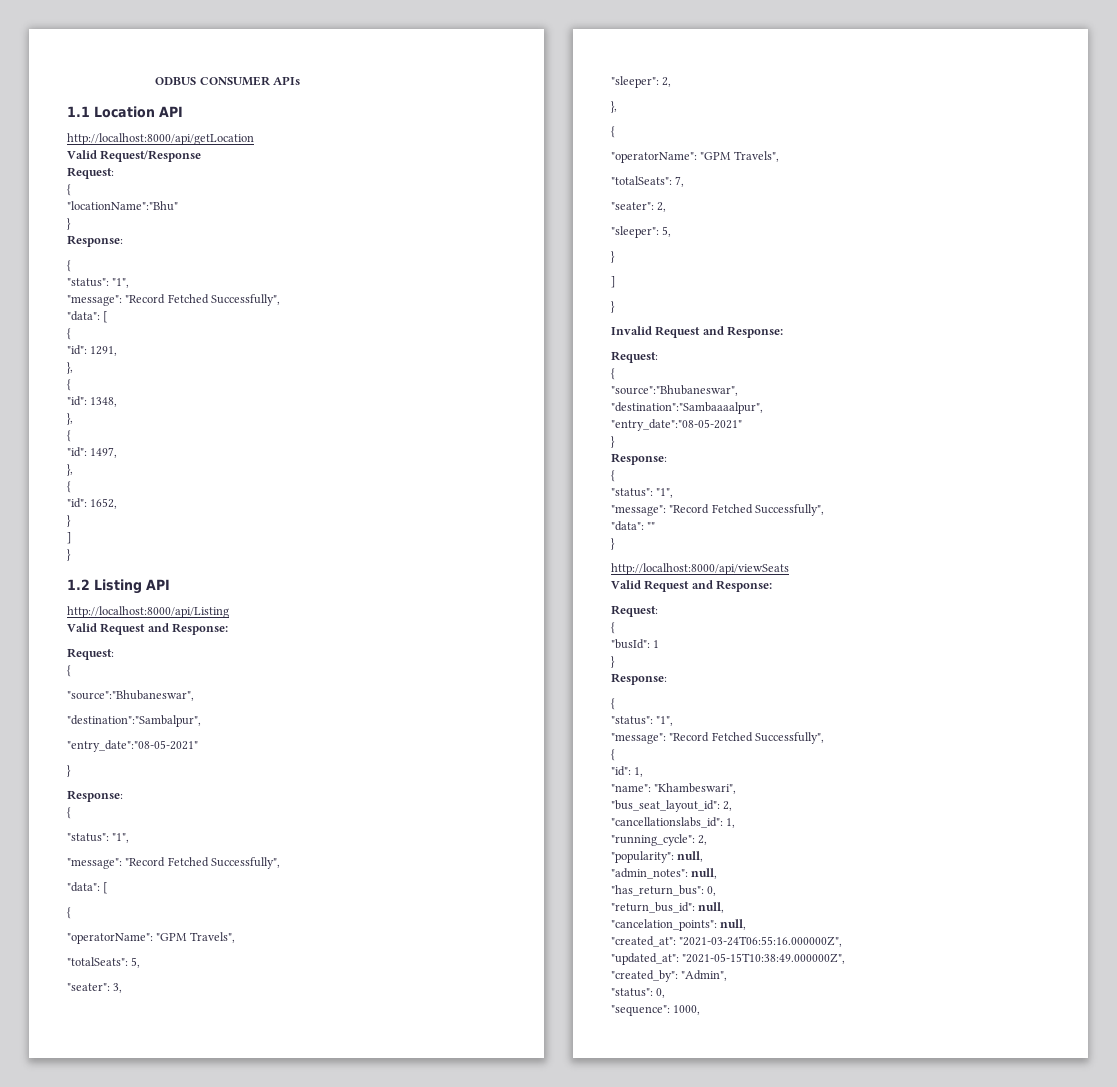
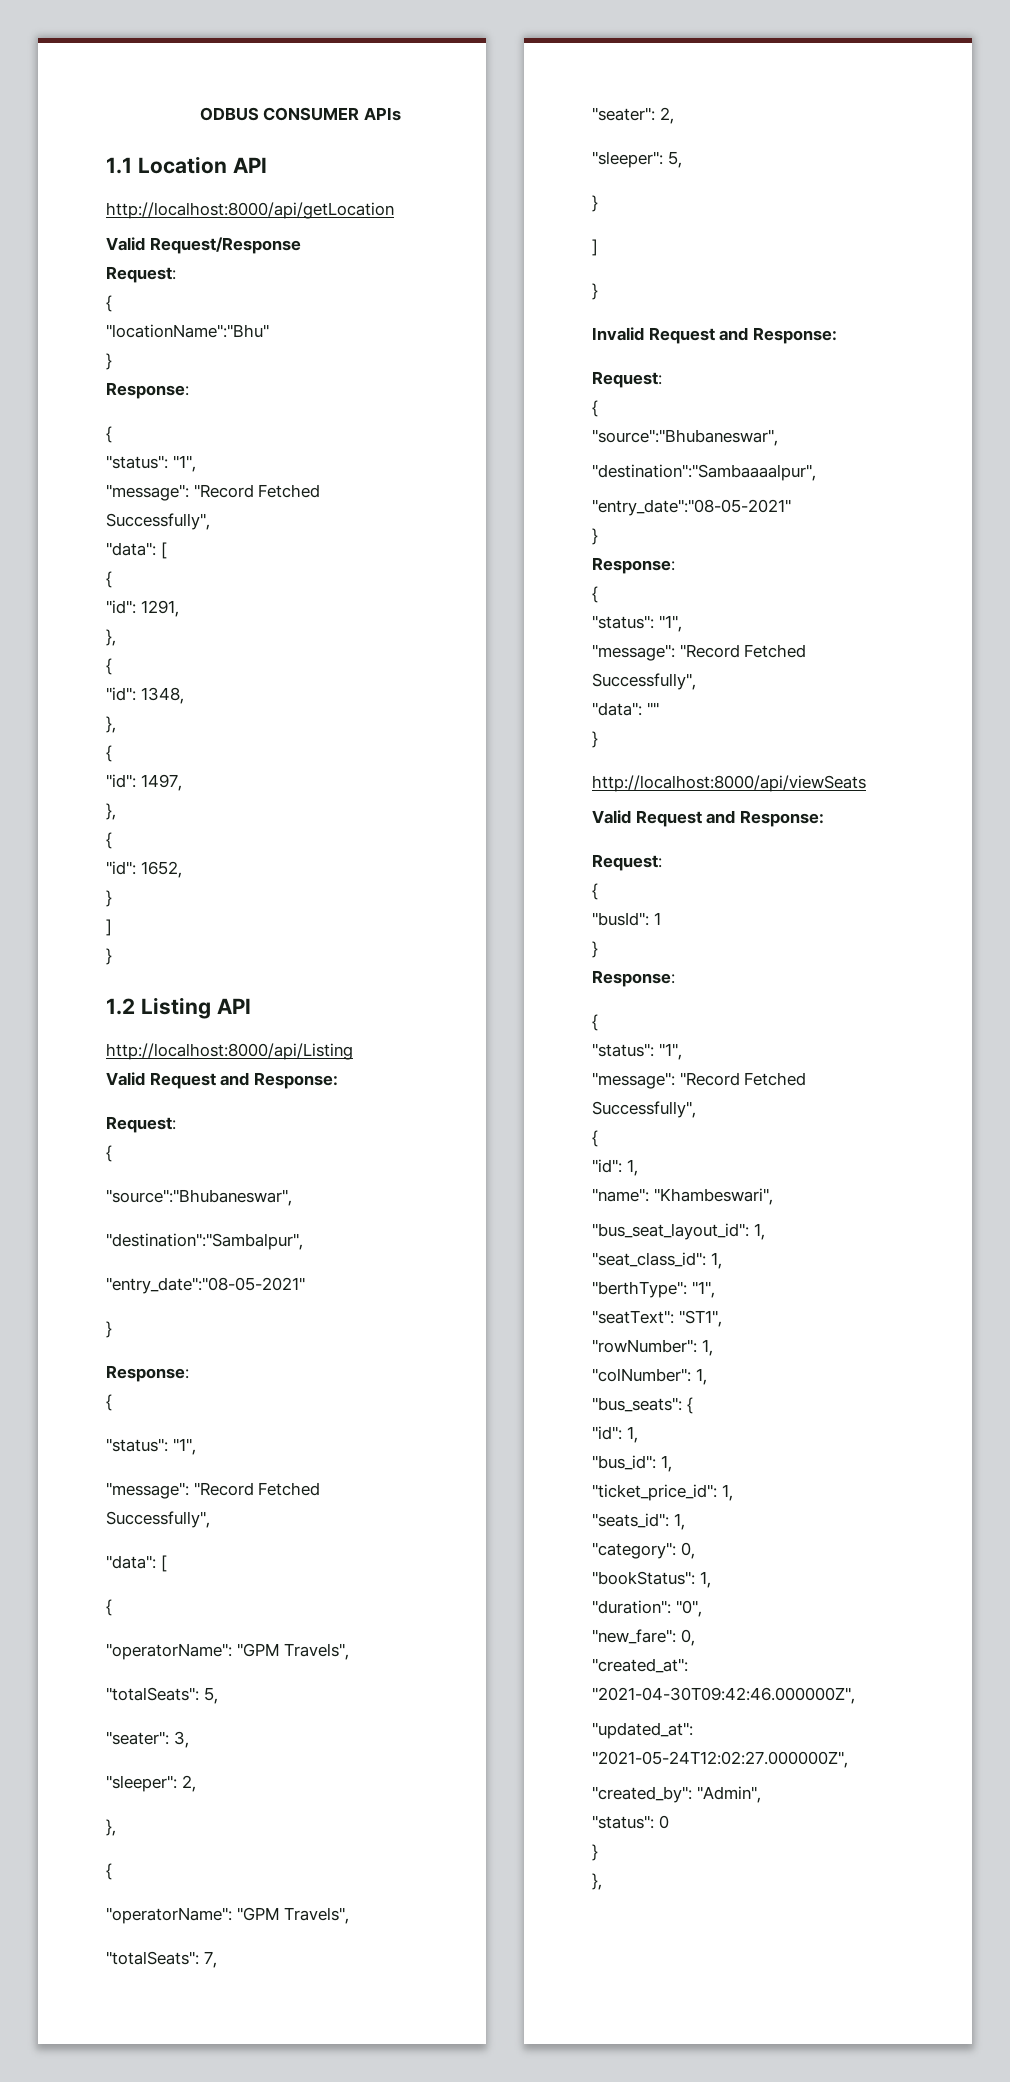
- "bus_seat_layout_id": 2,
- "cancellationslabs_id": 1,
- "running_cycle": 2,
- "popularity": null,
- "admin_notes": null,
- "has_return_bus": 0,
- "return_bus_id": null,
- "cancelation_points": null,
+ "bus_seat_layout_id": 1,
+ "seat_class_id": 1,
+ "berthType": "1",
+ "seatText": "ST1",
+ "rowNumber": 1,
+ "colNumber": 1,
+ "bus_seats": {
+ "id": 1,
+ "bus_id": 1,
+ "ticket_price_id": 1,
+ "seats_id": 1,
+ "category": 0,
+ "bookStatus": 1,
+ "duration": "0",
+ "new_fare": 0,
- "created_at": "2021-03-24T06:55:16.000000Z",
+ "created_at": "2021-04-30T09:42:46.000000Z",
- "updated_at": "2021-05-15T10:38:49.000000Z",
+ "updated_at": "2021-05-24T12:02:27.000000Z",
- "status": 0,
- "sequence": 1000,
+ "status": 0
+ }
+ },

